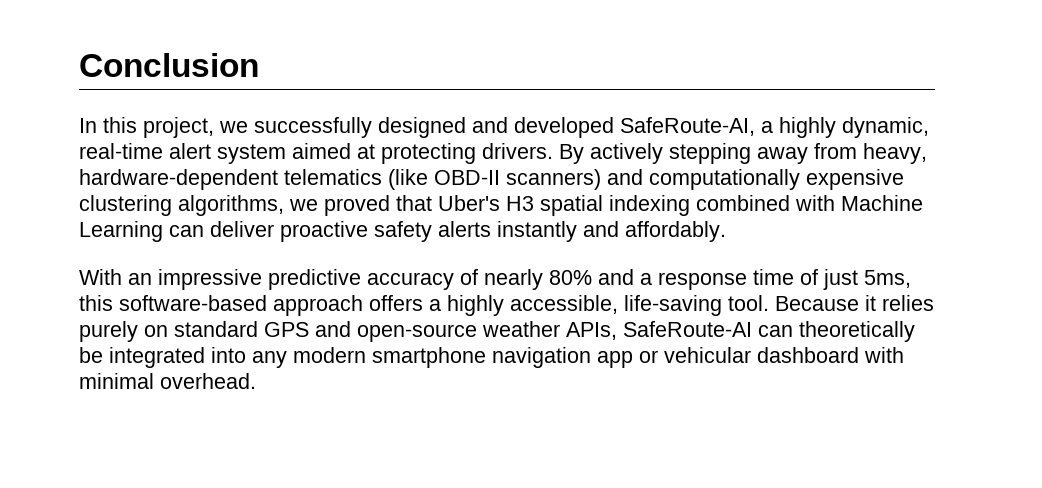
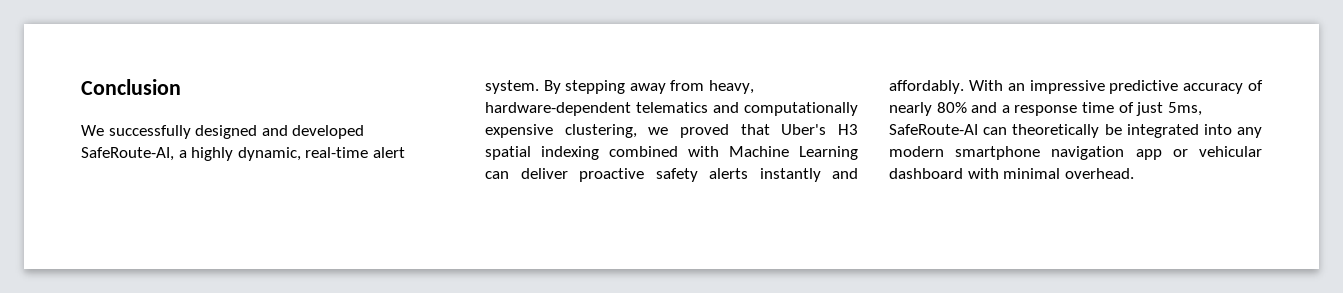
- In this project, we successfully designed and developed SafeRoute-AI, a highly dynamic, real-time alert system aimed at protecting drivers. By actively stepping away from heavy, hardware-dependent telematics (like OBD-II scanners) and computationally expensive clustering algorithms, we proved that Uber's H3 spatial indexing combined with Machine Learning can deliver proactive safety alerts instantly and affordably.
- With an impressive predictive accuracy of nearly 80% and a response time of just 5ms, this software-based approach offers a highly accessible, life-saving tool. Because it relies purely on standard GPS and open-source weather APIs, SafeRoute-AI can theoretically be integrated into any modern smartphone navigation app or vehicular dashboard with minimal overhead.
+ We successfully designed and developed SafeRoute-AI, a highly dynamic, real-time alert system. By stepping away from heavy, hardware-dependent telematics and computationally expensive clustering, we proved that Uber's H3 spatial indexing combined with Machine Learning can deliver proactive safety alerts instantly and affordably. With an impressive predictive accuracy of nearly 80% and a response time of just 5ms, SafeRoute-AI can theoretically be integrated into any modern smartphone navigation app or vehicular dashboard with minimal overhead.

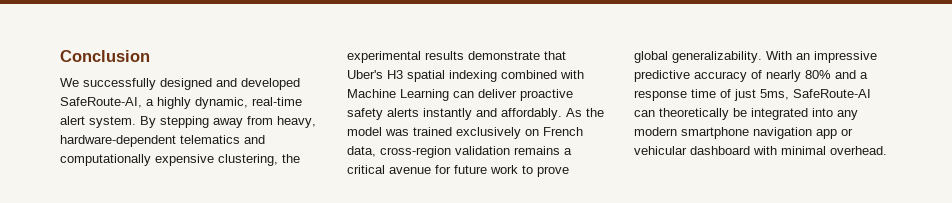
- By stepping away from heavy, hardware-dependent telematics and computationally expensive clustering, we proved that Uber's H3 spatial indexing combined with Machine Learning can deliver proactive safety alerts instantly and affordably.
+ By stepping away from heavy, hardware-dependent telematics and computationally expensive clustering, the experimental results demonstrate that Uber's H3 spatial indexing combined with Machine Learning can deliver proactive safety alerts instantly and affordably.
+ As the model was trained exclusively on French data, cross-region validation remains a critical avenue for future work to prove global generalizability.

